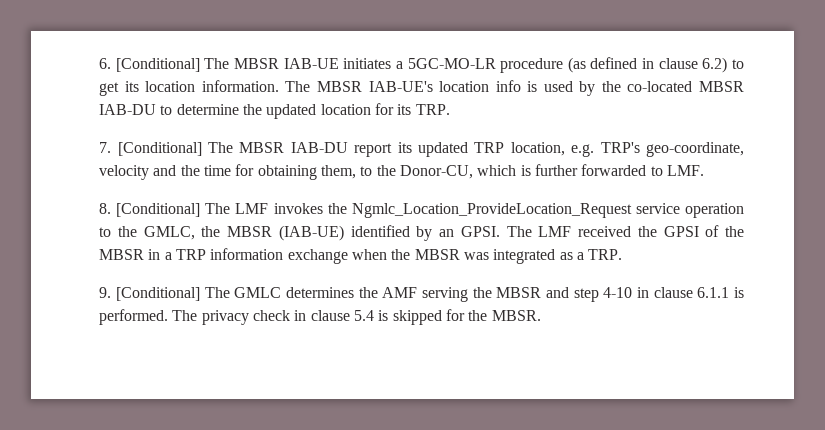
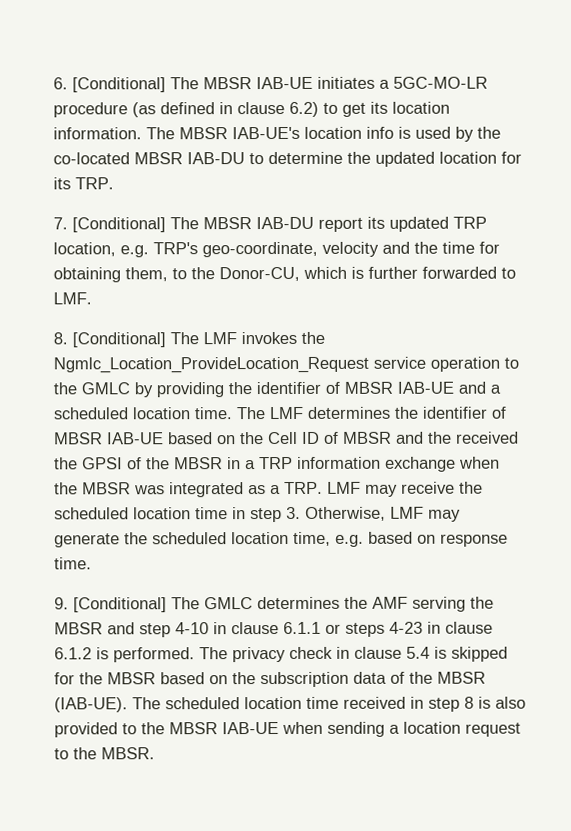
- 8. [Conditional] The LMF invokes the Ngmlc_Location_ProvideLocation_Request service operation to the GMLC, the MBSR (IAB-UE) identified by an GPSI. The LMF received the GPSI of the MBSR in a TRP information exchange when the MBSR was integrated as a TRP.
+ 8. [Conditional] The LMF invokes the Ngmlc_Location_ProvideLocation_Request service operation to the GMLC by providing the identifier of MBSR IAB-UE and a scheduled location time. The LMF determines the identifier of MBSR IAB-UE based on the Cell ID of MBSR and the received the GPSI of the MBSR in a TRP information exchange when the MBSR was integrated as a TRP. LMF may receive the scheduled location time in step 3. Otherwise, LMF may generate the scheduled location time, e.g. based on response time.
- 9. [Conditional] The GMLC determines the AMF serving the MBSR and step 4-10 in clause 6.1.1 is performed.
+ 9. [Conditional] The GMLC determines the AMF serving the MBSR and step 4-10 in clause 6.1.1 or steps 4-23 in clause 6.1.2 is performed.
- The privacy check in clause 5.4 is skipped for the MBSR.
+ The privacy check in clause 5.4 is skipped for the MBSR based on the subscription data of the MBSR (IAB-UE). The scheduled location time received in step 8 is also provided to the MBSR IAB-UE when sending a location request to the MBSR.

